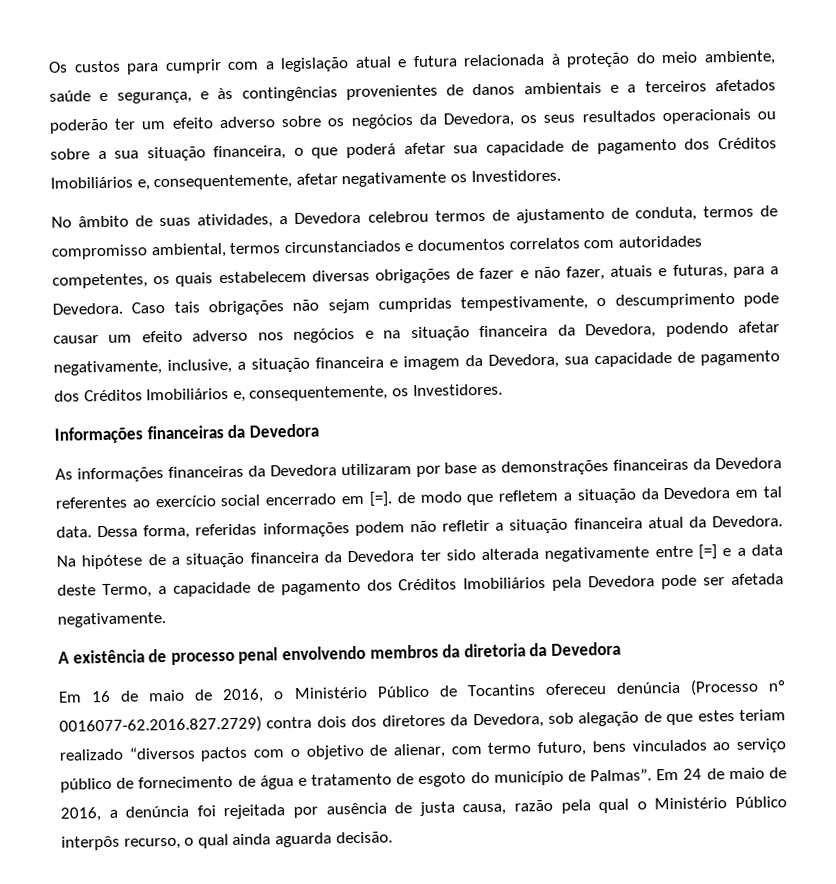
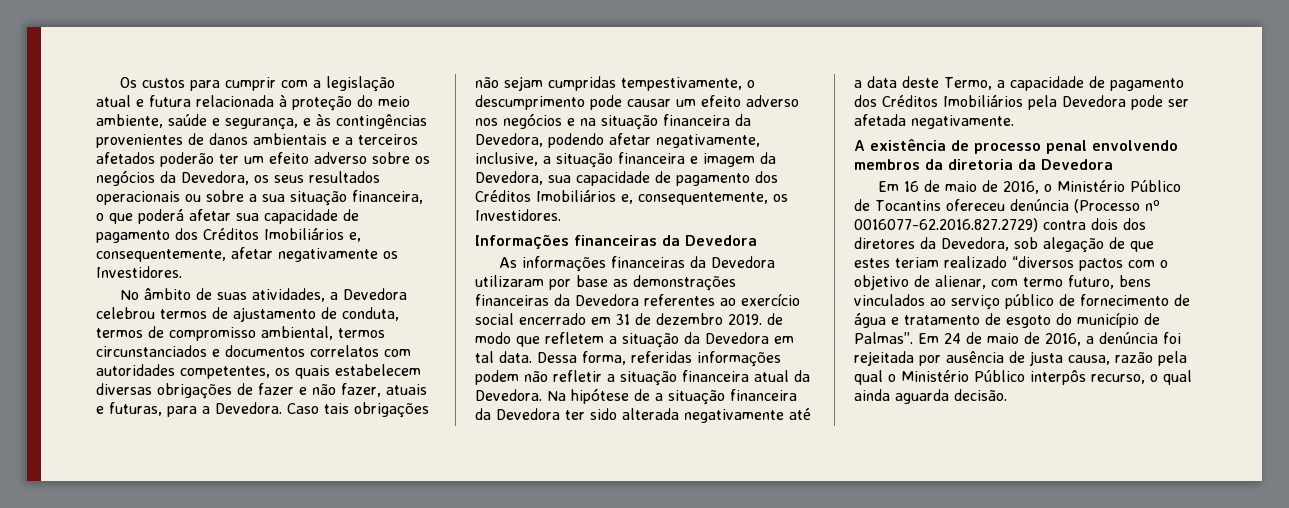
- As informações financeiras da Devedora utilizaram por base as demonstrações financeiras da Devedora referentes ao exercício social encerrado em [=]. de modo que refletem a situação da Devedora em tal data.
+ As informações financeiras da Devedora utilizaram por base as demonstrações financeiras da Devedora referentes ao exercício social encerrado em 31 de dezembro 2019. de modo que refletem a situação da Devedora em tal data.
- Na hipótese de a situação financeira da Devedora ter sido alterada negativamente entre [=] e a data deste Termo, a capacidade de pagamento dos Créditos Imobiliários pela Devedora pode ser afetada negativamente.
+ Na hipótese de a situação financeira da Devedora ter sido alterada negativamente até a data deste Termo, a capacidade de pagamento dos Créditos Imobiliários pela Devedora pode ser afetada negativamente.

